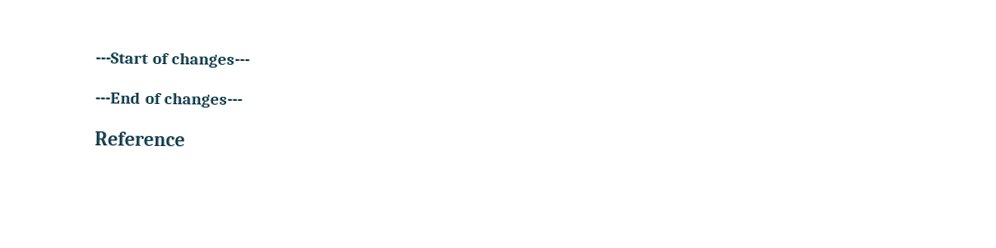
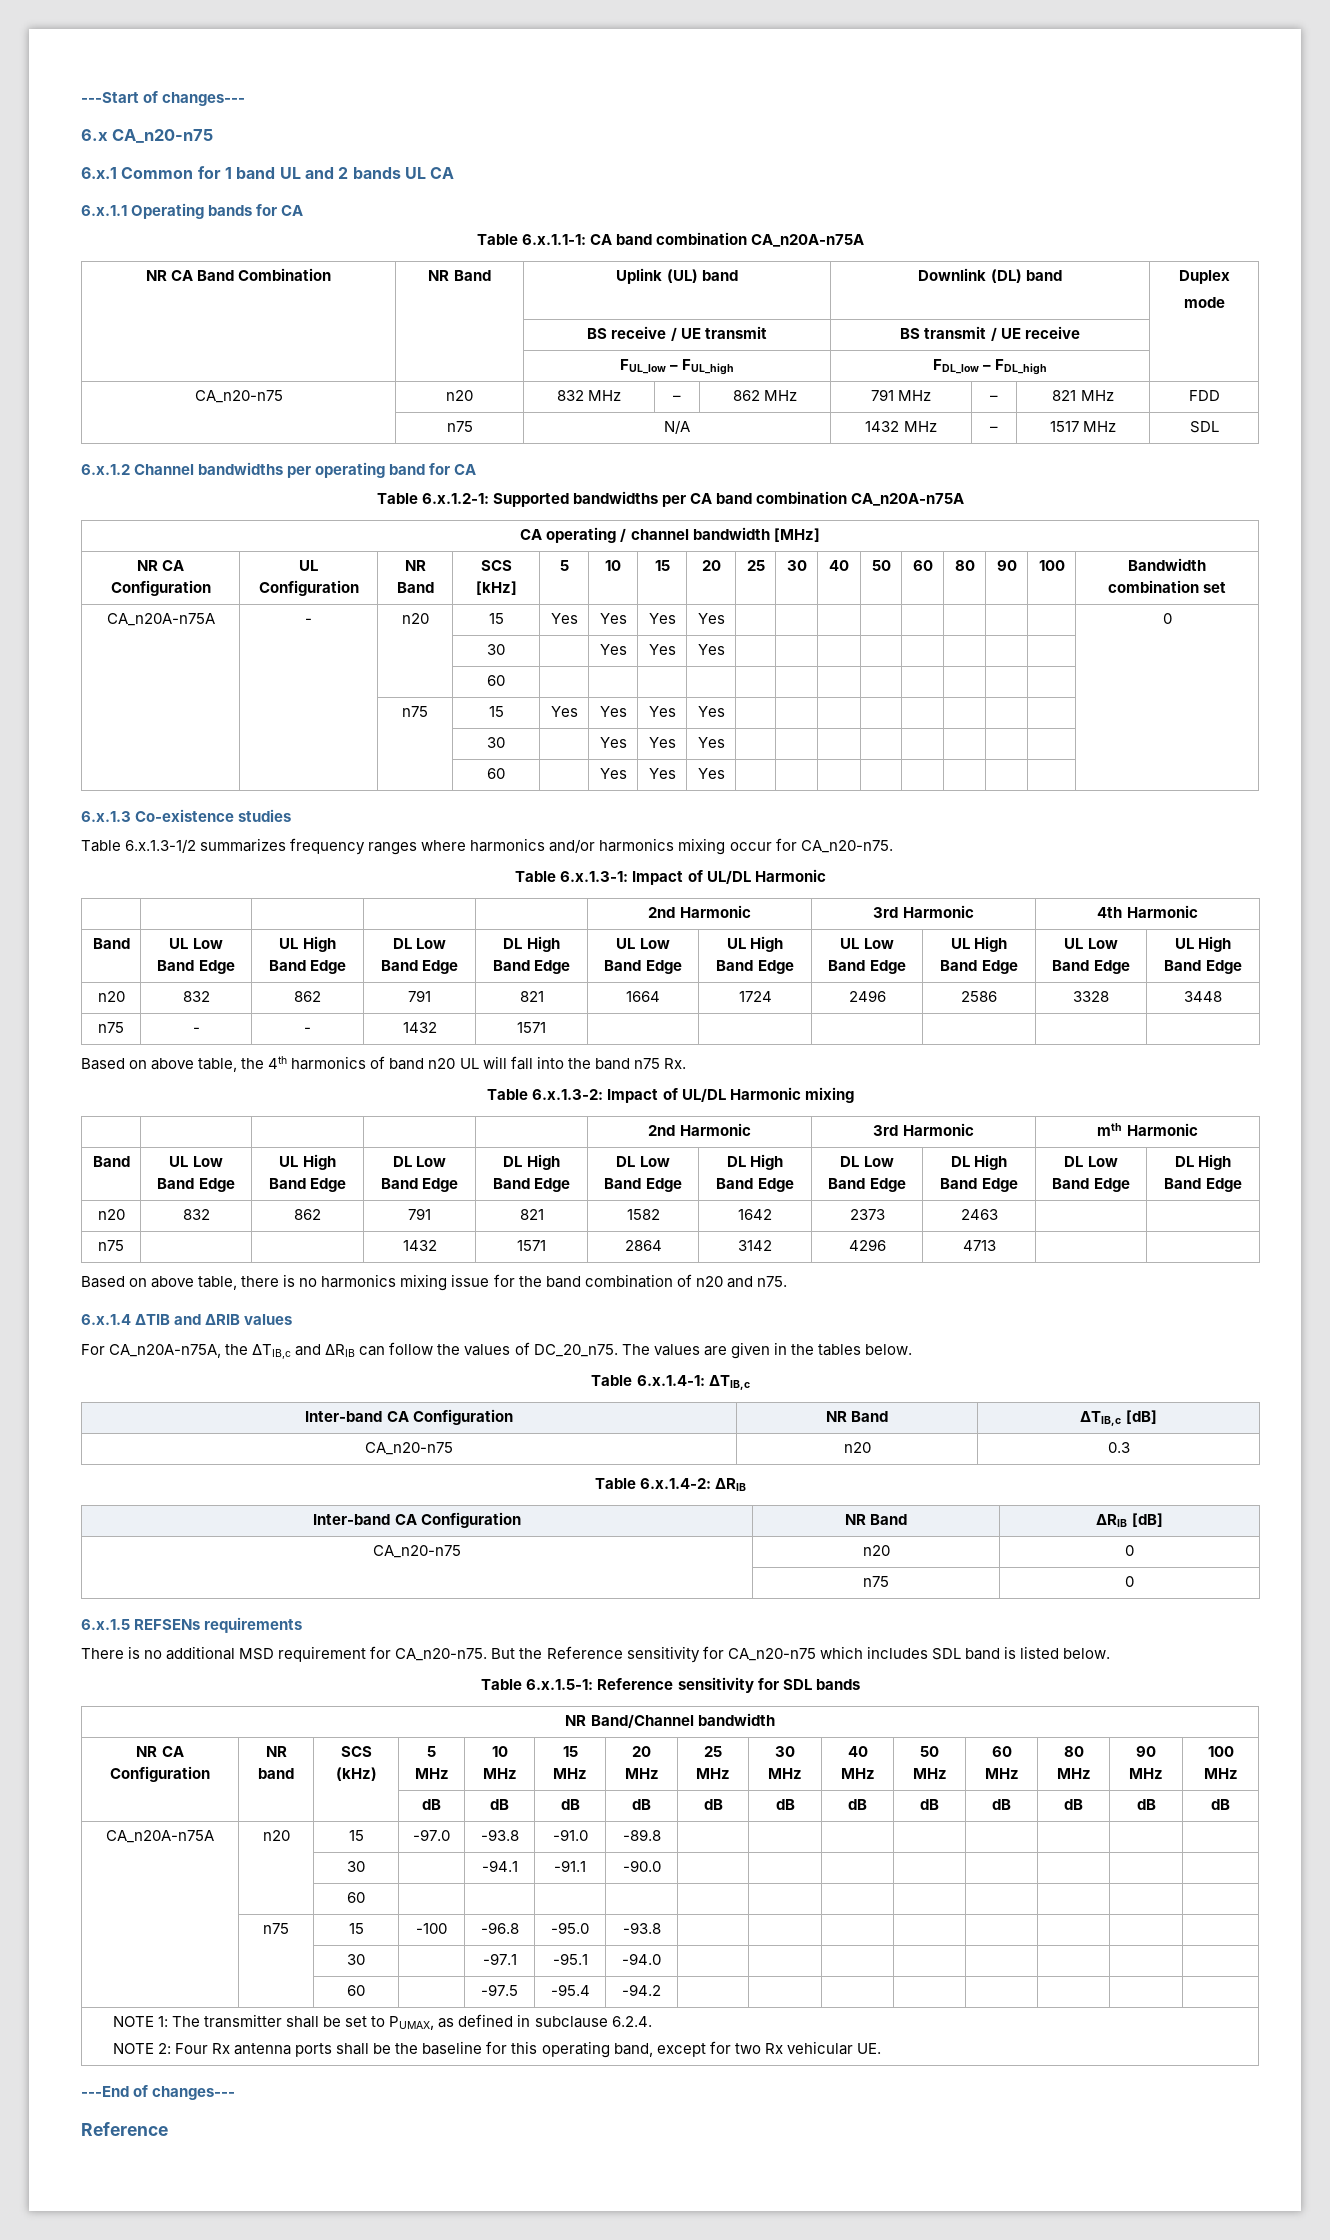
+ 6.x CA_n20-n75
+ 6.x.1 Common for 1 band UL and 2 bands UL CA
+ 6.x.1.1 Operating bands for CA
+ Table 6.x.1.1-1: CA band combination CA_n20A-n75A
+ NR CA Band Combination | NR Band | Uplink (UL) band | Downlink (DL) band | Duplex
+ mode
+ | | BS receive / UE transmit | BS transmit / UE receive |
+ | | FUL_low – FUL_high | FDL_low – FDL_high |
+ CA_n20-n75 | n20 | 832 MHz | – | 862 MHz | 791 MHz | – | 821 MHz | FDD
+ | n75 | N/A | 1432 MHz | – | 1517 MHz | SDL
+ 6.x.1.2 Channel bandwidths per operating band for CA
+ Table 6.x.1.2-1: Supported bandwidths per CA band combination CA_n20A-n75A
+ CA operating / channel bandwidth [MHz]
+ NR CA Configuration | UL Configuration | NR Band | SCS [kHz] | 5 | 10 | 15 | 20 | 25 | 30 | 40 | 50 | 60 | 80 | 90 | 100 | Bandwidth combination set
+ CA_n20A-n75A | - | n20 | 15 | Yes | Yes | Yes | Yes | | | | | | | | | 0
+ | | | 30 | | Yes | Yes | Yes | | | | | | | | |
+ | | | 60 | | | | | | | | | | | | |
+ | | n75 | 15 | Yes | Yes | Yes | Yes | | | | | | | | |
+ | | | 30 | | Yes | Yes | Yes | | | | | | | | |
+ | | | 60 | | Yes | Yes | Yes | | | | | | | | |
+ 6.x.1.3 Co-existence studies
+ Table 6.x.1.3-1/2 summarizes frequency ranges where harmonics and/or harmonics mixing occur for CA_n20-n75.
+ Table 6.x.1.3-1: Impact of UL/DL Harmonic
+ | | | | | 2nd Harmonic | 3rd Harmonic | 4th Harmonic
+ Band | UL Low Band Edge | UL High Band Edge | DL Low Band Edge | DL High Band Edge | UL Low Band Edge | UL High Band Edge | UL Low Band Edge | UL High Band Edge | UL Low Band Edge | UL High Band Edge
+ n20 | 832 | 862 | 791 | 821 | 1664 | 1724 | 2496 | 2586 | 3328 | 3448
+ n75 | - | - | 1432 | 1571 | | | | | |
+ Based on above table, the 4th harmonics of band n20 UL will fall into the band n75 Rx.
+ Table 6.x.1.3-2: Impact of UL/DL Harmonic mixing
+ | | | | | 2nd Harmonic | 3rd Harmonic | mth Harmonic
+ Band | UL Low Band Edge | UL High Band Edge | DL Low Band Edge | DL High Band Edge | DL Low Band Edge | DL High Band Edge | DL Low Band Edge | DL High Band Edge | DL Low Band Edge | DL High Band Edge
+ n20 | 832 | 862 | 791 | 821 | 1582 | 1642 | 2373 | 2463 | |
+ n75 | | | 1432 | 1571 | 2864 | 3142 | 4296 | 4713 | |
+ Based on above table, there is no harmonics mixing issue for the band combination of n20 and n75.
+ 6.x.1.4 ∆TIB and ∆RIB values
+ For CA_n20A-n75A, the ΔTIB,c and ΔRIB can follow the values of DC_20_n75. The values are given in the tables below.
+ Table 6.x.1.4-1: ΔTIB,c
+ Inter-band CA Configuration | NR Band | ΔTIB,c [dB]
+ CA_n20-n75 | n20 | 0.3
+ Table 6.x.1.4-2: ΔRIB
+ Inter-band CA Configuration | NR Band | ΔRIB [dB]
+ CA_n20-n75 | n20 | 0
+ | n75 | 0
+ 6.x.1.5 REFSENs requirements
+ There is no additional MSD requirement for CA_n20-n75. But the Reference sensitivity for CA_n20-n75 which includes SDL band is listed below.
+ Table 6.x.1.5-1: Reference sensitivity for SDL bands
+ NR Band/Channel bandwidth
+ NR CA Configuration | NR band | SCS (kHz) | 5 MHz | 10 MHz | 15 MHz | 20 MHz | 25 MHz | 30 MHz | 40 MHz | 50 MHz | 60 MHz | 80 MHz | 90 MHz | 100 MHz
+ | | | dB | dB | dB | dB | dB | dB | dB | dB | dB | dB | dB | dB
+ CA_n20A-n75A | n20 | 15 | -97.0 | -93.8 | -91.0 | -89.8 | | | | | | | |
+ | | 30 | | -94.1 | -91.1 | -90.0 | | | | | | | |
+ | | 60 | | | | | | | | | | | |
+ | n75 | 15 | -100 | -96.8 | -95.0 | -93.8 | | | | | | | |
+ | | 30 | | -97.1 | -95.1 | -94.0 | | | | | | | |
+ | | 60 | | -97.5 | -95.4 | -94.2 | | | | | | | |
+ NOTE 1: The transmitter shall be set to PUMAX, as defined in subclause 6.2.4.
+ NOTE 2: Four Rx antenna ports shall be the baseline for this operating band, except for two Rx vehicular UE.

